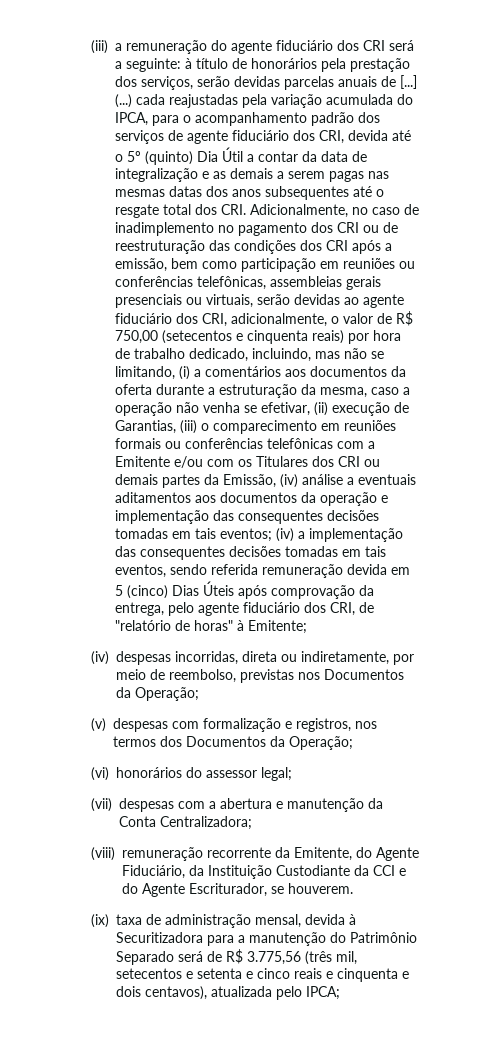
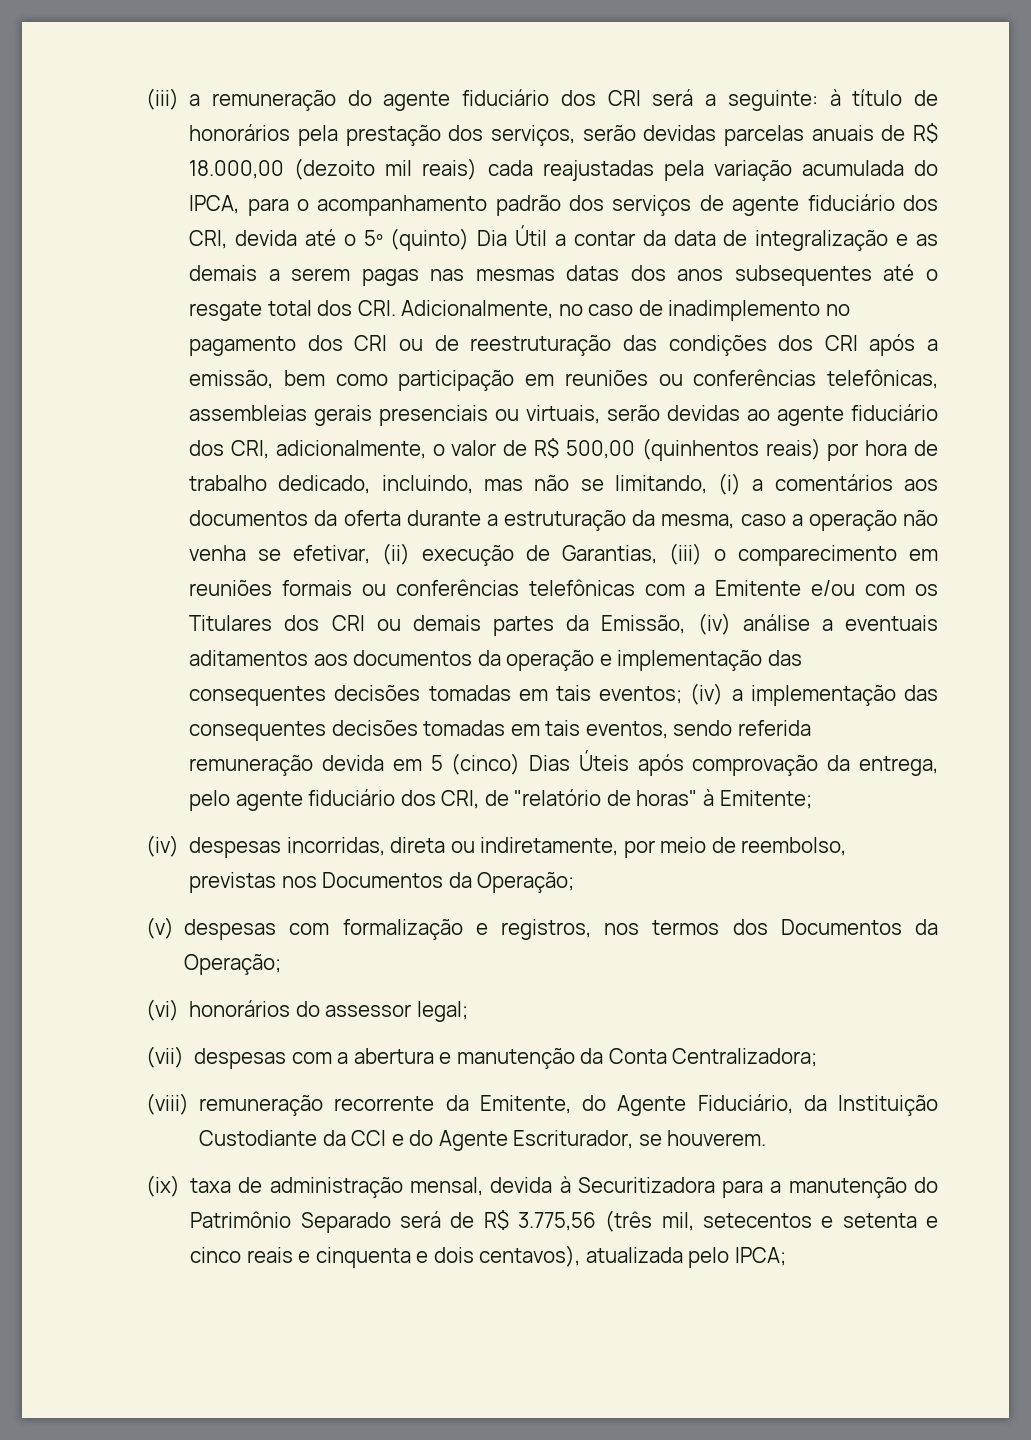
- à título de honorários pela prestação dos serviços, serão devidas parcelas anuais de [...] (...) cada reajustadas pela variação acumulada do IPCA, para o acompanhamento padrão dos serviços de agente fiduciário dos CRI, devida até o 5º (quinto) Dia Útil a contar da data de integralização e as demais a serem pagas nas mesmas datas dos anos subsequentes até o resgate total dos CRI. Adicionalmente, no caso de inadimplemento no pagamento dos CRI ou de reestruturação das condições dos CRI após a emissão, bem como participação em reuniões ou conferências telefônicas, assembleias gerais presenciais ou virtuais, serão devidas ao agente fiduciário dos CRI, adicionalmente, o valor de R$ 750,00 (setecentos e cinquenta reais) por hora de trabalho dedicado, incluindo, mas não se limitando, (i) a comentários aos documentos da oferta durante a estruturação da mesma, caso a operação não venha se efetivar, (ii) execução de Garantias, (iii) o comparecimento em reuniões formais ou conferências telefônicas com a Emitente e/ou com os Titulares dos CRI ou demais partes da Emissão, (iv) análise a eventuais aditamentos aos documentos da operação e implementação das consequentes decisões tomadas em tais eventos;
+ à título de honorários pela prestação dos serviços, serão devidas parcelas anuais de R$ 18.000,00 (dezoito mil reais) cada reajustadas pela variação acumulada do IPCA, para o acompanhamento padrão dos serviços de agente fiduciário dos CRI, devida até o 5º (quinto) Dia Útil a contar da data de integralização e as demais a serem pagas nas mesmas datas dos anos subsequentes até o resgate total dos CRI. Adicionalmente, no caso de inadimplemento no pagamento dos CRI ou de reestruturação das condições dos CRI após a emissão, bem como participação em reuniões ou conferências telefônicas, assembleias gerais presenciais ou virtuais, serão devidas ao agente fiduciário dos CRI, adicionalmente, o valor de R$ 500,00 (quinhentos reais) por hora de trabalho dedicado, incluindo, mas não se limitando, (i) a comentários aos documentos da oferta durante a estruturação da mesma, caso a operação não venha se efetivar, (ii) execução de Garantias, (iii) o comparecimento em reuniões formais ou conferências telefônicas com a Emitente e/ou com os Titulares dos CRI ou demais partes da Emissão, (iv) análise a eventuais aditamentos aos documentos da operação e implementação das consequentes decisões tomadas em tais eventos;

